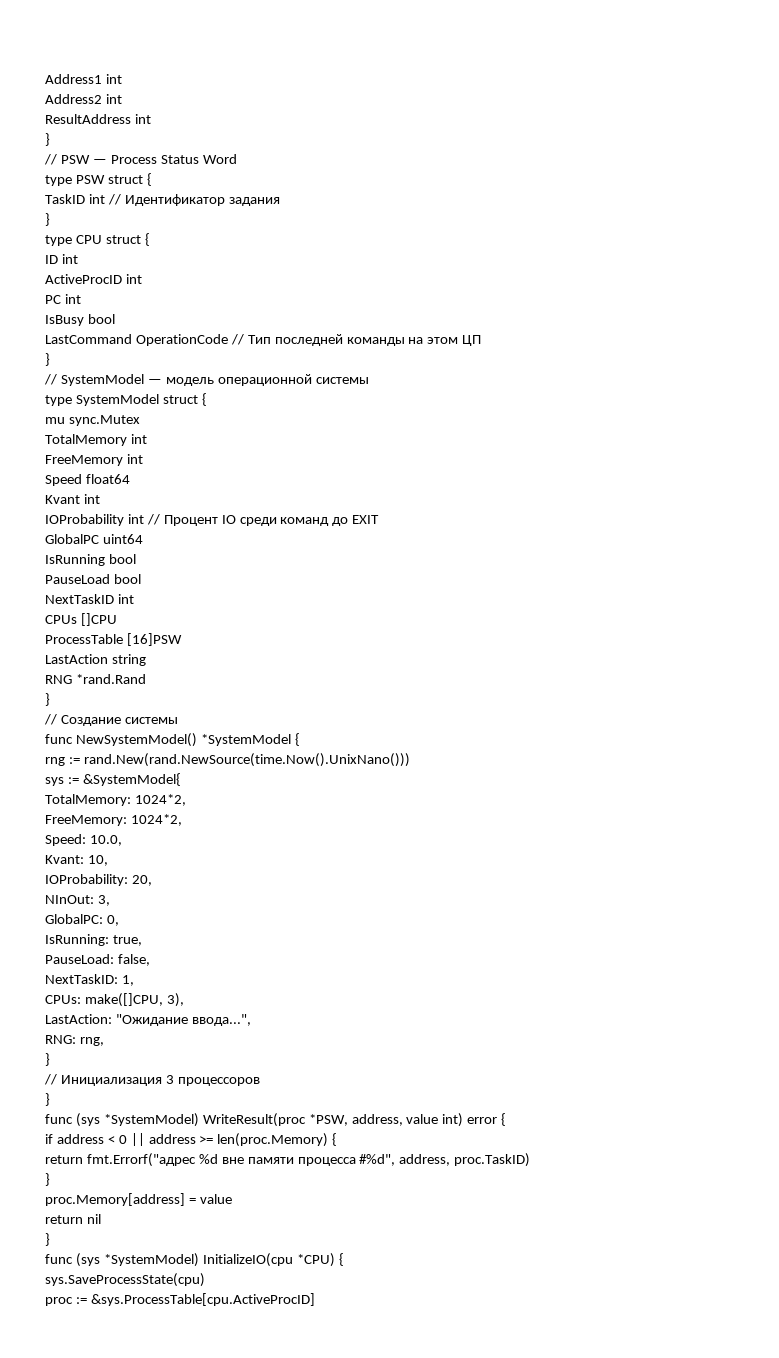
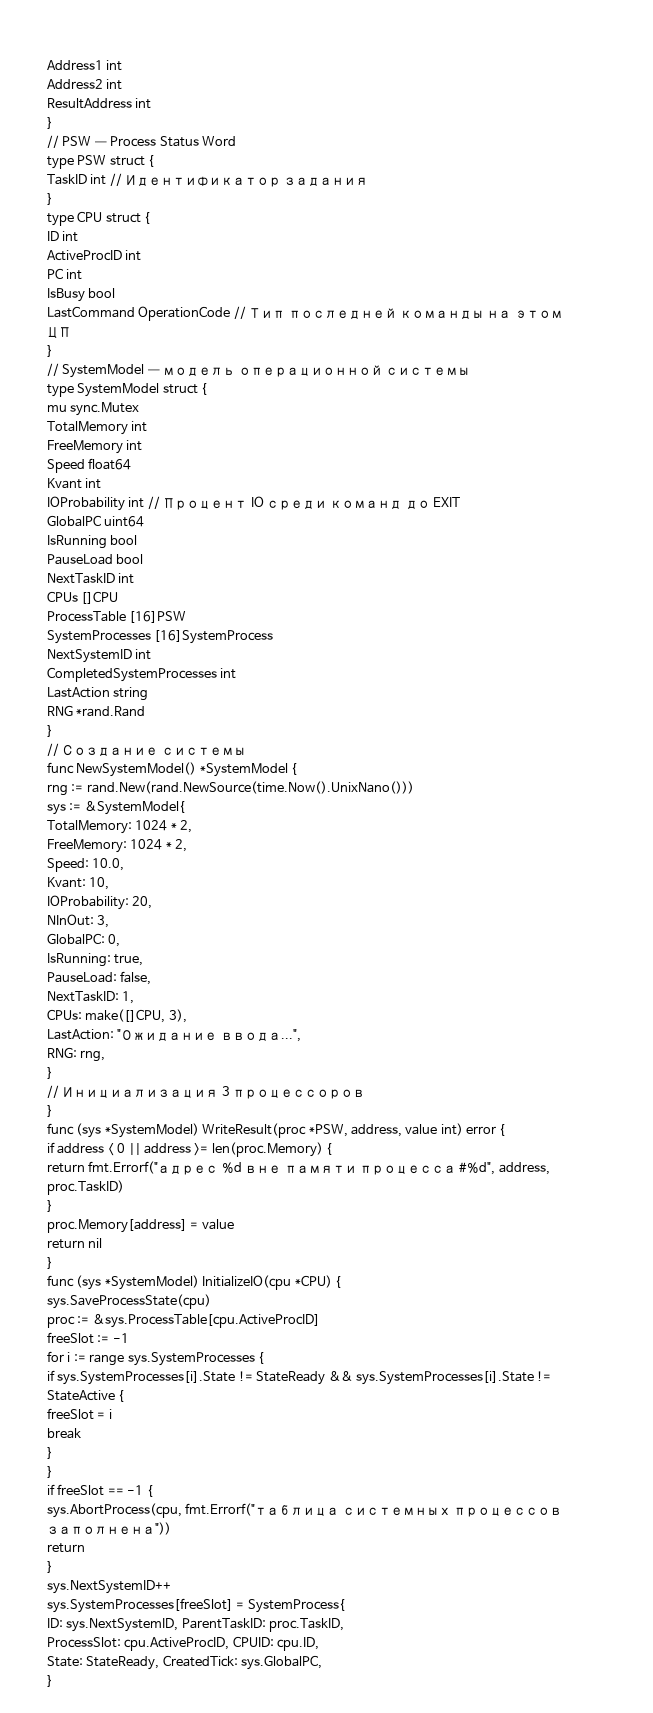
+ SystemProcesses [16]SystemProcess
+ NextSystemID int
+ CompletedSystemProcesses int
- TotalMemory: 1024*2,
- FreeMemory: 1024*2,
+ TotalMemory: 1024 * 2,
+ FreeMemory: 1024 * 2,
+ freeSlot := -1
+ for i := range sys.SystemProcesses {
+ if sys.SystemProcesses[i].State != StateReady && sys.SystemProcesses[i].State != StateActive {
+ freeSlot = i
+ break
+ }
+ }
+ if freeSlot == -1 {
+ sys.AbortProcess(cpu, fmt.Errorf("таблица системных процессов заполнена"))
+ return
+ }
+ sys.NextSystemID++
+ sys.SystemProcesses[freeSlot] = SystemProcess{
+ ID: sys.NextSystemID, ParentTaskID: proc.TaskID,
+ ProcessSlot: cpu.ActiveProcID, CPUID: cpu.ID,
+ State: StateReady, CreatedTick: sys.GlobalPC,
+ }

